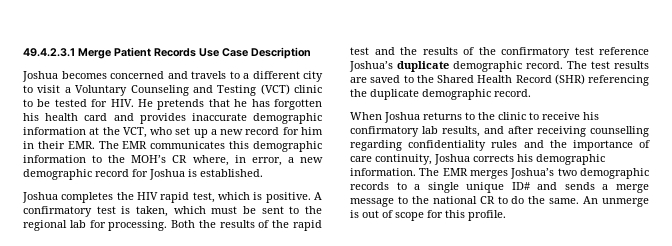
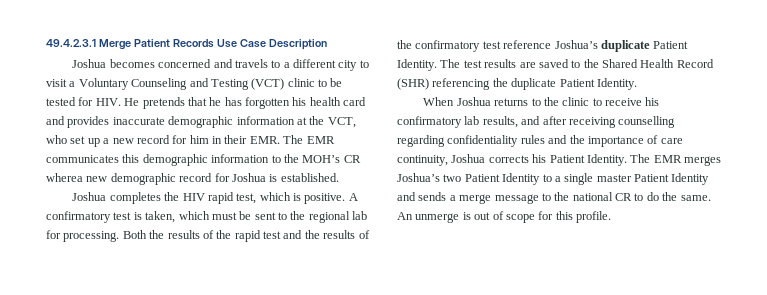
- Joshua becomes concerned and travels to a different city to visit a Voluntary Counseling and Testing (VCT) clinic to be tested for HIV. He pretends that he has forgotten his health card and provides inaccurate demographic information at the VCT, who set up a new record for him in their EMR. The EMR communicates this demographic information to the MOH’s CR where, in error, a new demographic record for Joshua is established.
+ Joshua becomes concerned and travels to a different city to visit a Voluntary Counseling and Testing (VCT) clinic to be tested for HIV. He pretends that he has forgotten his health card and provides inaccurate demographic information at the VCT, who set up a new record for him in their EMR. The EMR communicates this demographic information to the MOH’s CR wherea new demographic record for Joshua is established.
- Both the results of the rapid test and the results of the confirmatory test reference Joshua’s duplicate demographic record.
+ Both the results of the rapid test and the results of the confirmatory test reference Joshua’s duplicate Patient Identity.
- The test results are saved to the Shared Health Record (SHR) referencing the duplicate demographic record.
+ The test results are saved to the Shared Health Record (SHR) referencing the duplicate Patient Identity.
- When Joshua returns to the clinic to receive his confirmatory lab results, and after receiving counselling regarding confidentiality rules and the importance of care continuity, Joshua corrects his demographic information.
+ When Joshua returns to the clinic to receive his confirmatory lab results, and after receiving counselling regarding confidentiality rules and the importance of care continuity, Joshua corrects his Patient Identity.
- The EMR merges Joshua’s two demographic records to a single unique ID# and sends a merge message to the national CR to do the same.
+ The EMR merges Joshua’s two Patient Identity to a single master Patient Identity and sends a merge message to the national CR to do the same.

